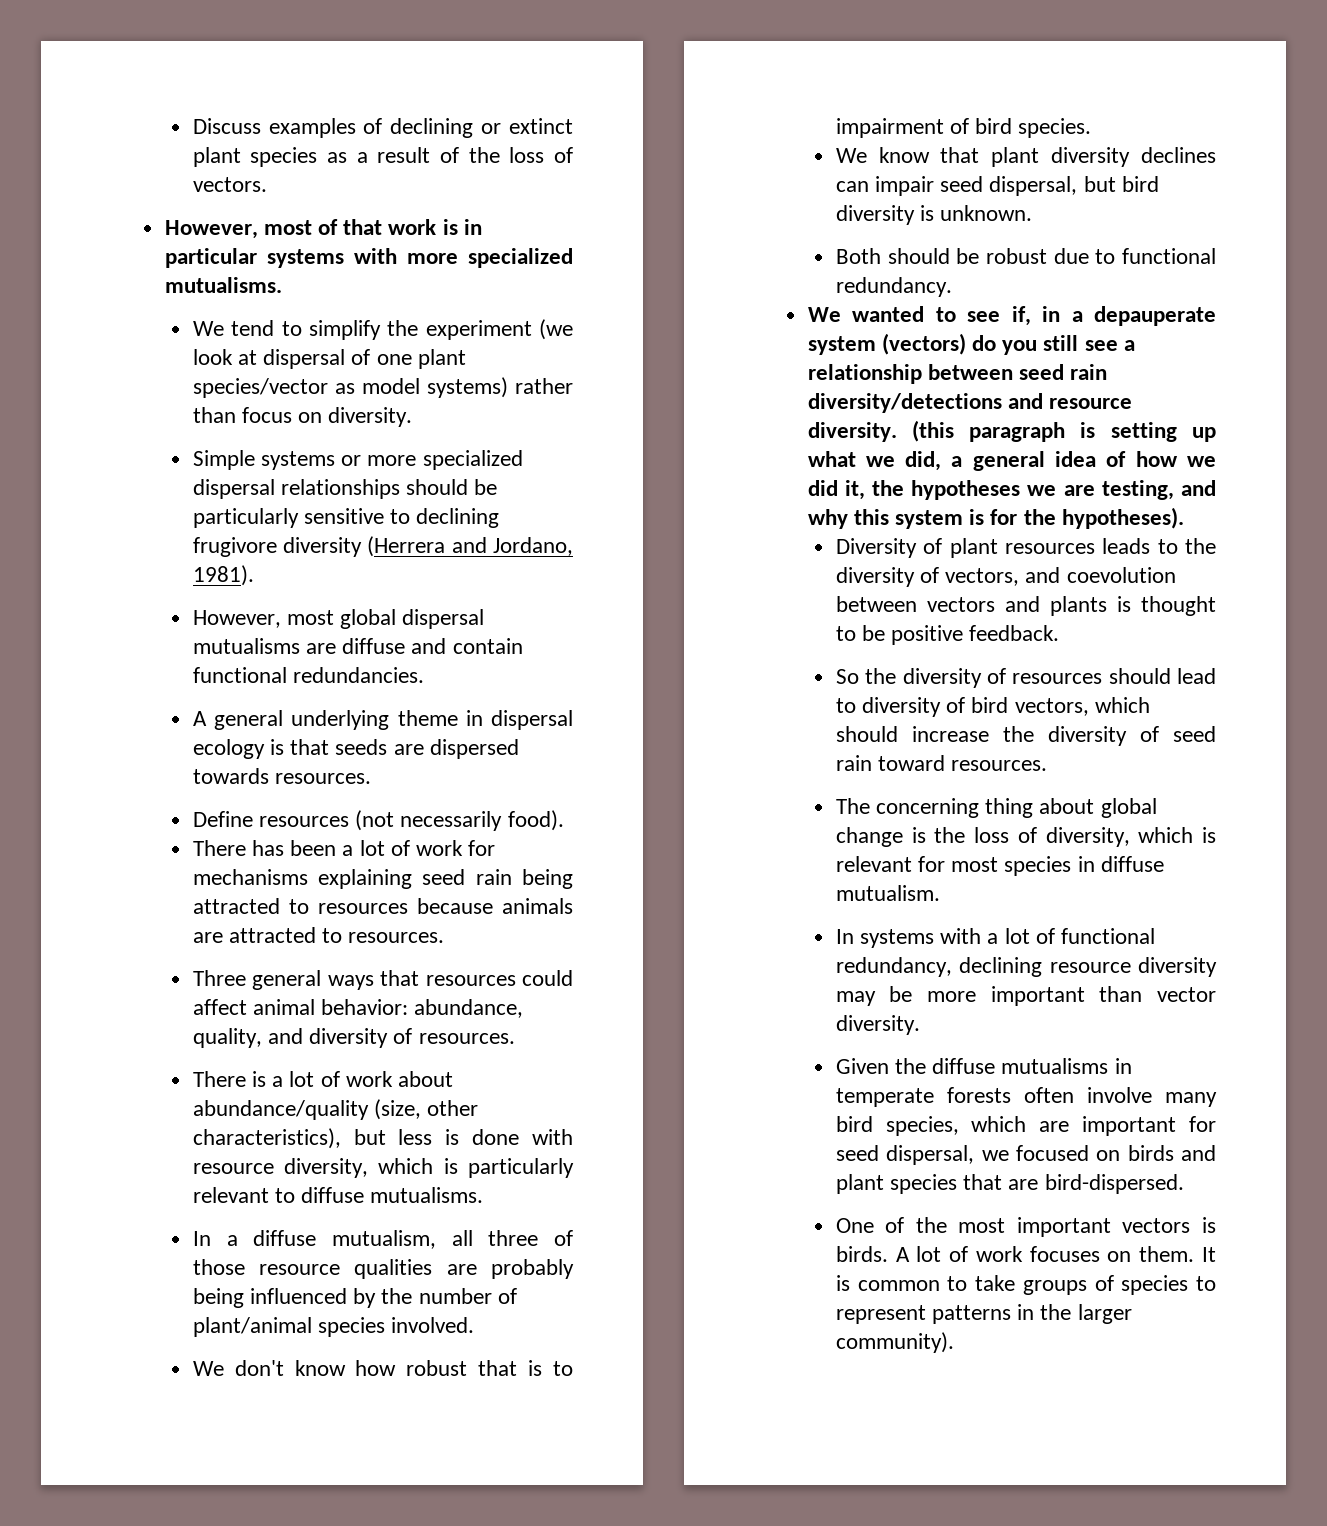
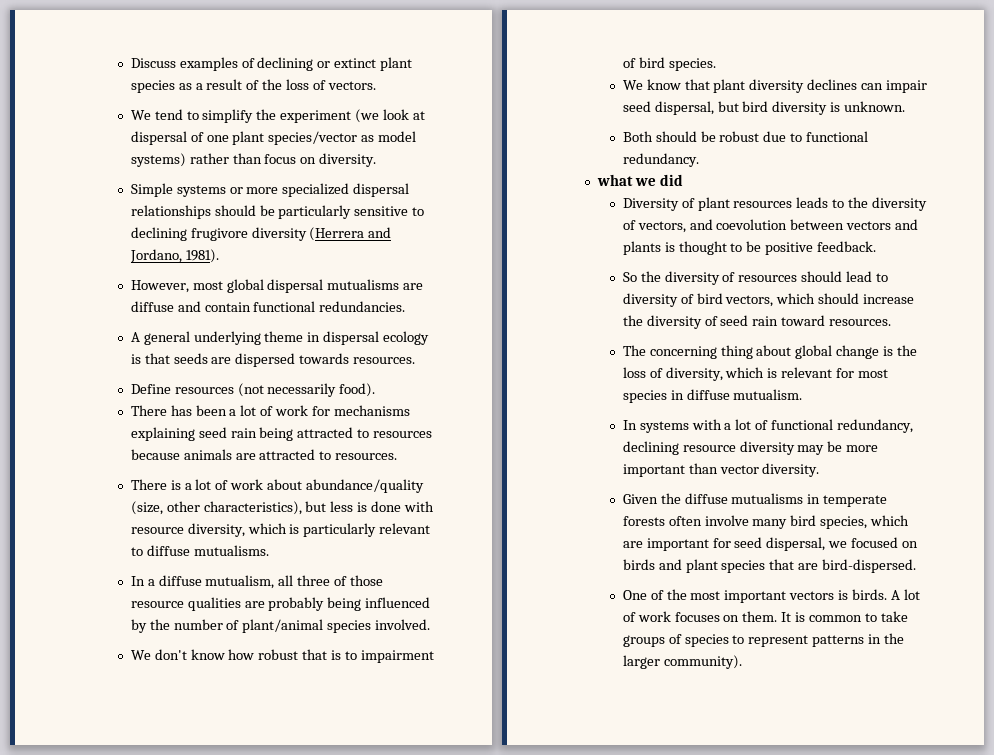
- However, most of that work is in particular systems with more specialized mutualisms.
- Three general ways that resources could affect animal behavior: abundance, quality, and diversity of resources.
- We wanted to see if, in a depauperate system (vectors) do you still see a relationship between seed rain diversity/detections and resource diversity. (this paragraph is setting up what we did, a general idea of how we did it, the hypotheses we are testing, and why this system is for the hypotheses).
+ what we did

